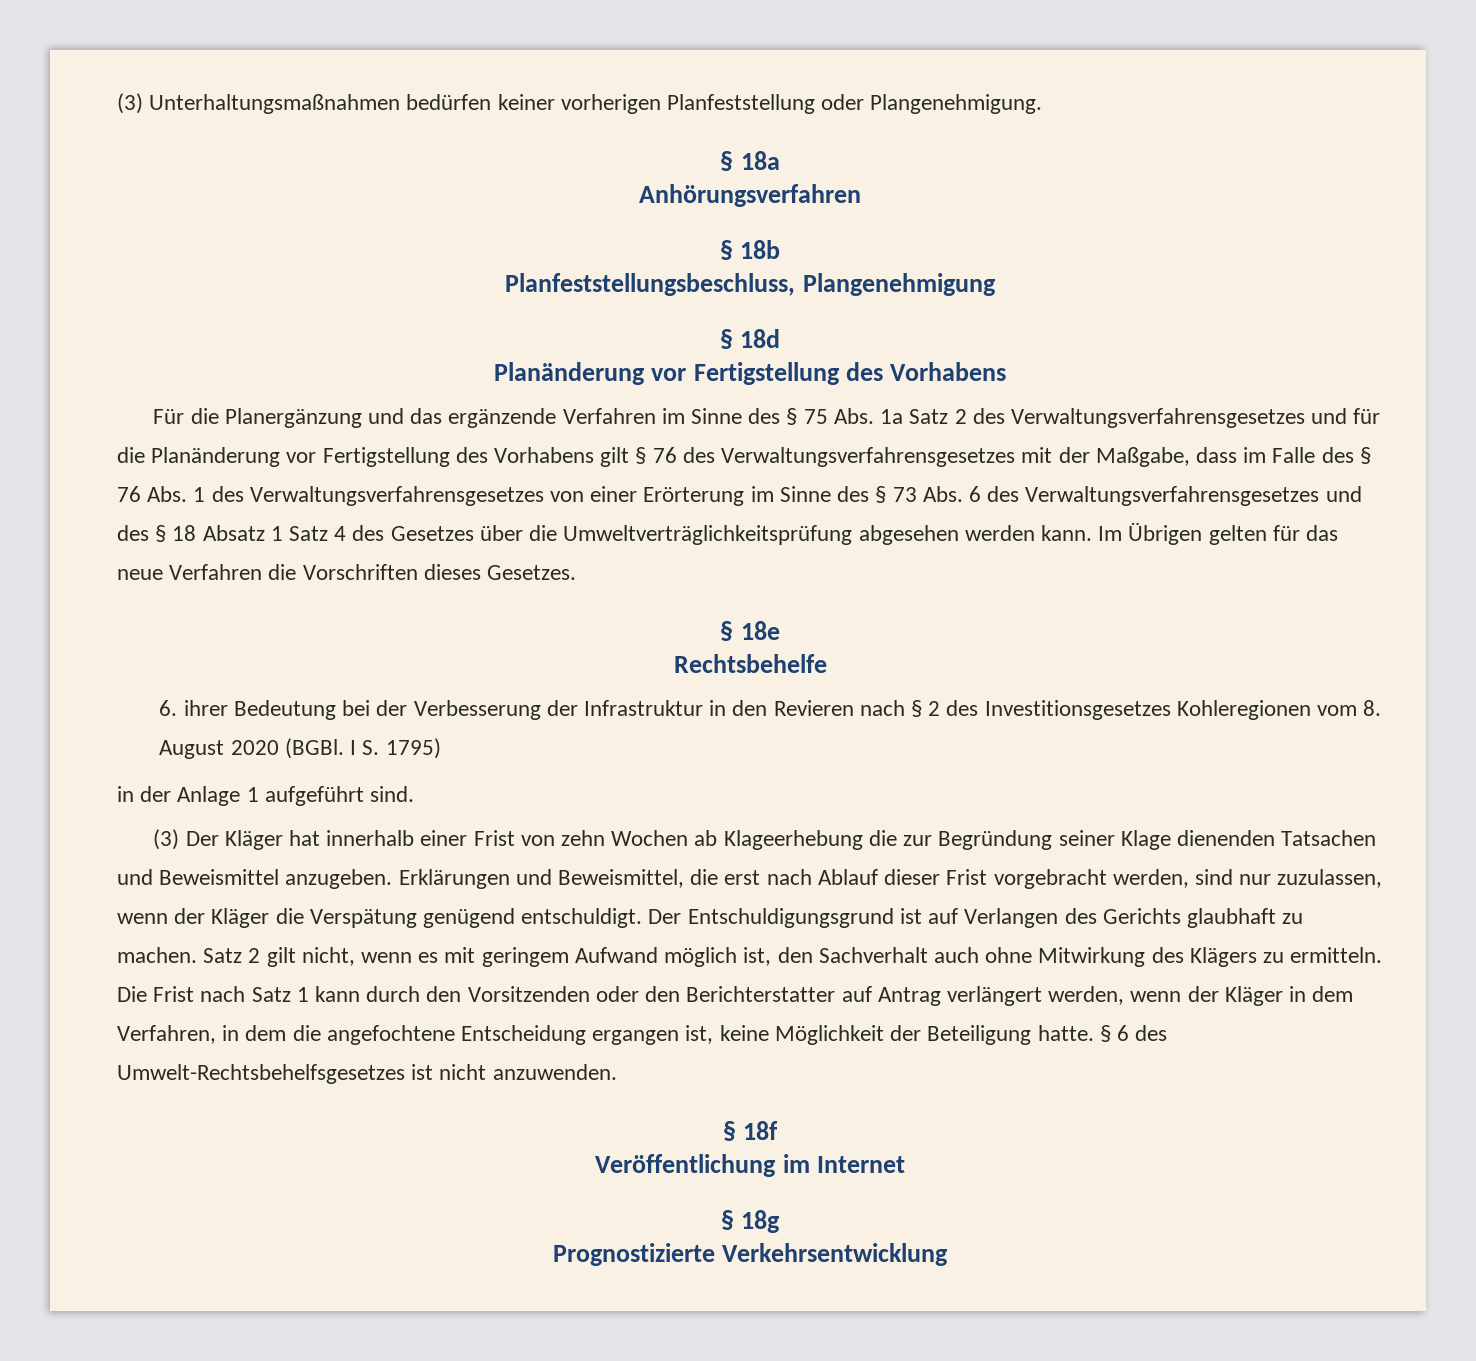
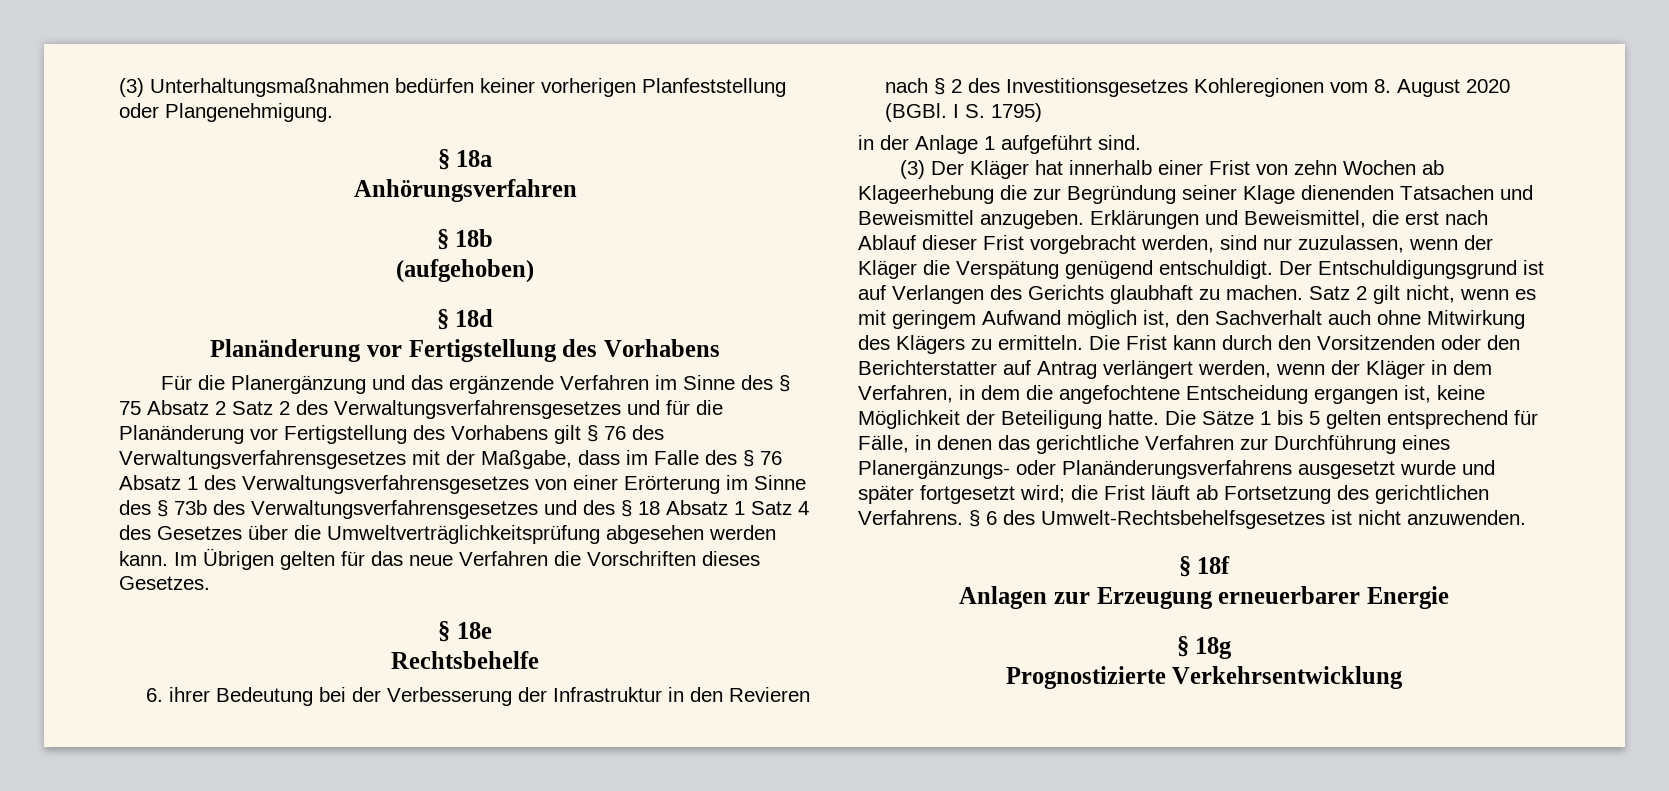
- Planfeststellungsbeschluss, Plangenehmigung
+ (aufgehoben)
- Für die Planergänzung und das ergänzende Verfahren im Sinne des § 75 Abs. 1a Satz 2 des Verwaltungsverfahrensgesetzes und für die Planänderung vor Fertigstellung des Vorhabens gilt § 76 des Verwaltungsverfahrensgesetzes mit der Maßgabe, dass im Falle des § 76 Abs. 1 des Verwaltungsverfahrensgesetzes von einer Erörterung im Sinne des § 73 Abs. 6 des Verwaltungsverfahrensgesetzes und des § 18 Absatz 1 Satz 4 des Gesetzes über die Umweltverträglichkeitsprüfung abgesehen werden kann.
+ Für die Planergänzung und das ergänzende Verfahren im Sinne des § 75 Absatz 2 Satz 2 des Verwaltungsverfahrensgesetzes und für die Planänderung vor Fertigstellung des Vorhabens gilt § 76 des Verwaltungsverfahrensgesetzes mit der Maßgabe, dass im Falle des § 76 Absatz 1 des Verwaltungsverfahrensgesetzes von einer Erörterung im Sinne des § 73b des Verwaltungsverfahrensgesetzes und des § 18 Absatz 1 Satz 4 des Gesetzes über die Umweltverträglichkeitsprüfung abgesehen werden kann.
- Die Frist nach Satz 1 kann durch den Vorsitzenden oder den Berichterstatter auf Antrag verlängert werden, wenn der Kläger in dem Verfahren, in dem die angefochtene Entscheidung ergangen ist, keine Möglichkeit der Beteiligung hatte.
+ Die Frist kann durch den Vorsitzenden oder den Berichterstatter auf Antrag verlängert werden, wenn der Kläger in dem Verfahren, in dem die angefochtene Entscheidung ergangen ist, keine Möglichkeit der Beteiligung hatte.
+ Die Sätze 1 bis 5 gelten entsprechend für Fälle, in denen das gerichtliche Verfahren zur Durchführung eines Planergänzungs- oder Planänderungsverfahrens ausgesetzt wurde und später fortgesetzt wird; die Frist läuft ab Fortsetzung des gerichtlichen Verfahrens.
- Veröffentlichung im Internet
+ Anlagen zur Erzeugung erneuerbarer Energie

